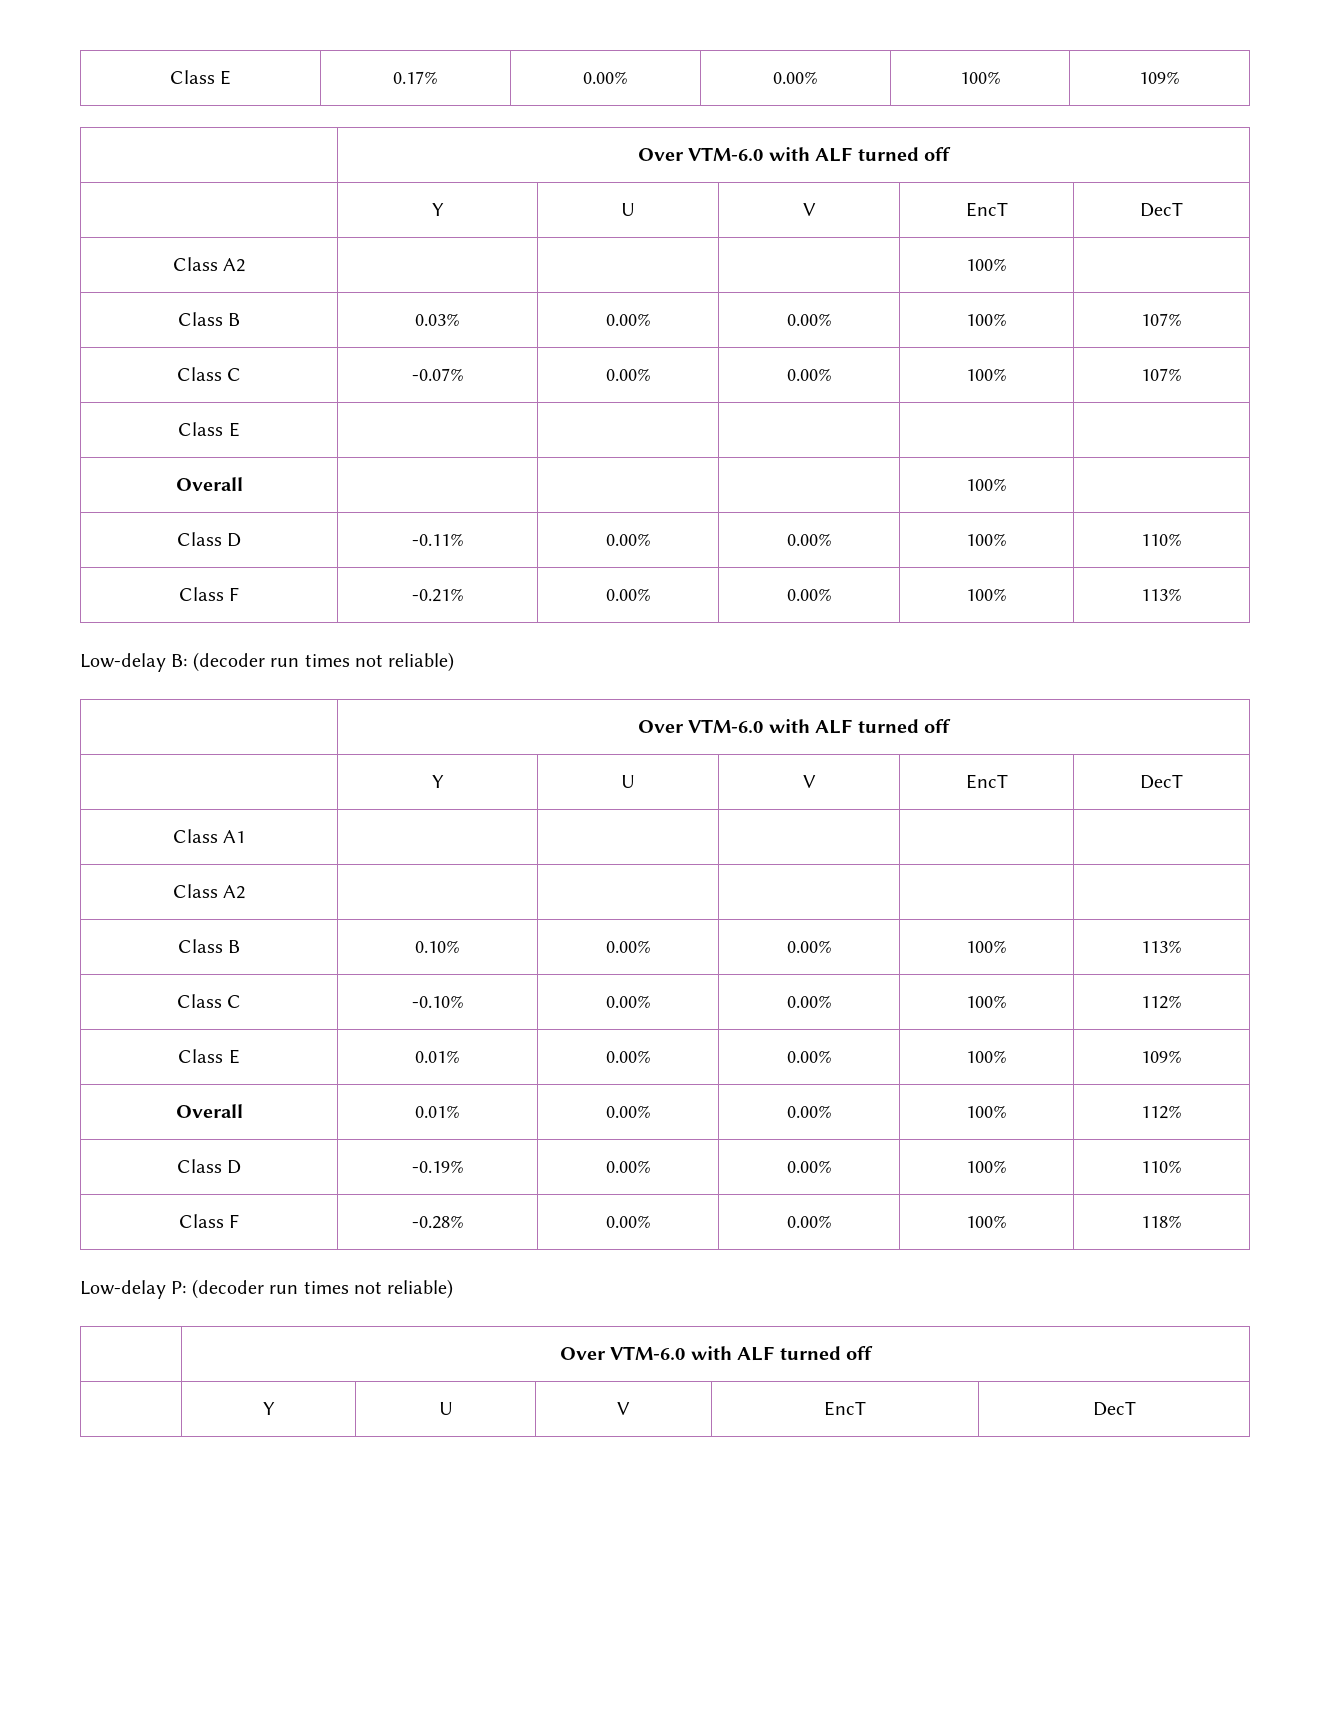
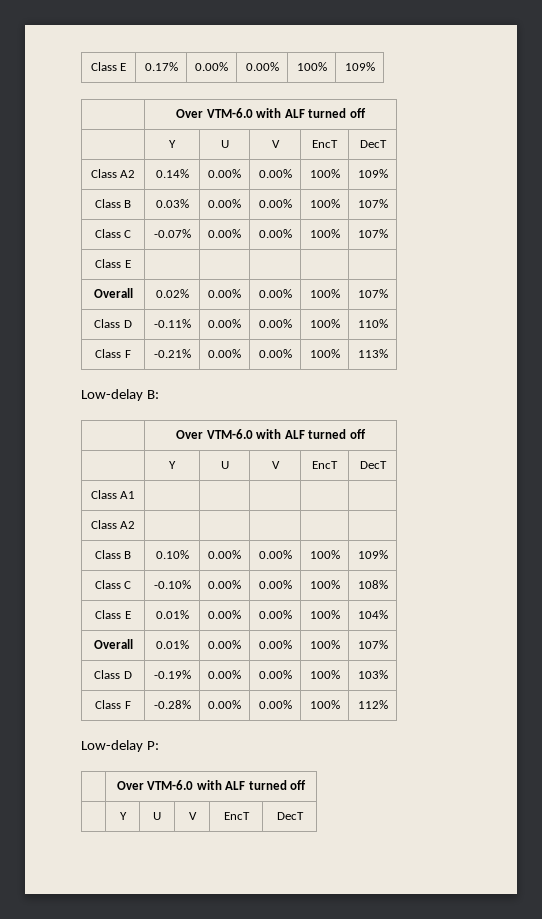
- Class A2 | | | | 100% |
+ Class A2 | 0.14% | 0.00% | 0.00% | 100% | 109%
- Overall | | | | 100% |
+ Overall | 0.02% | 0.00% | 0.00% | 100% | 107%
- Low-delay B: (decoder run times not reliable)
+ Low-delay B:
- Class B | 0.10% | 0.00% | 0.00% | 100% | 113%
+ Class B | 0.10% | 0.00% | 0.00% | 100% | 109%
- Class C | -0.10% | 0.00% | 0.00% | 100% | 112%
+ Class C | -0.10% | 0.00% | 0.00% | 100% | 108%
- Class E | 0.01% | 0.00% | 0.00% | 100% | 109%
+ Class E | 0.01% | 0.00% | 0.00% | 100% | 104%
- Overall | 0.01% | 0.00% | 0.00% | 100% | 112%
+ Overall | 0.01% | 0.00% | 0.00% | 100% | 107%
- Class D | -0.19% | 0.00% | 0.00% | 100% | 110%
+ Class D | -0.19% | 0.00% | 0.00% | 100% | 103%
- Class F | -0.28% | 0.00% | 0.00% | 100% | 118%
+ Class F | -0.28% | 0.00% | 0.00% | 100% | 112%
- Low-delay P: (decoder run times not reliable)
+ Low-delay P:

